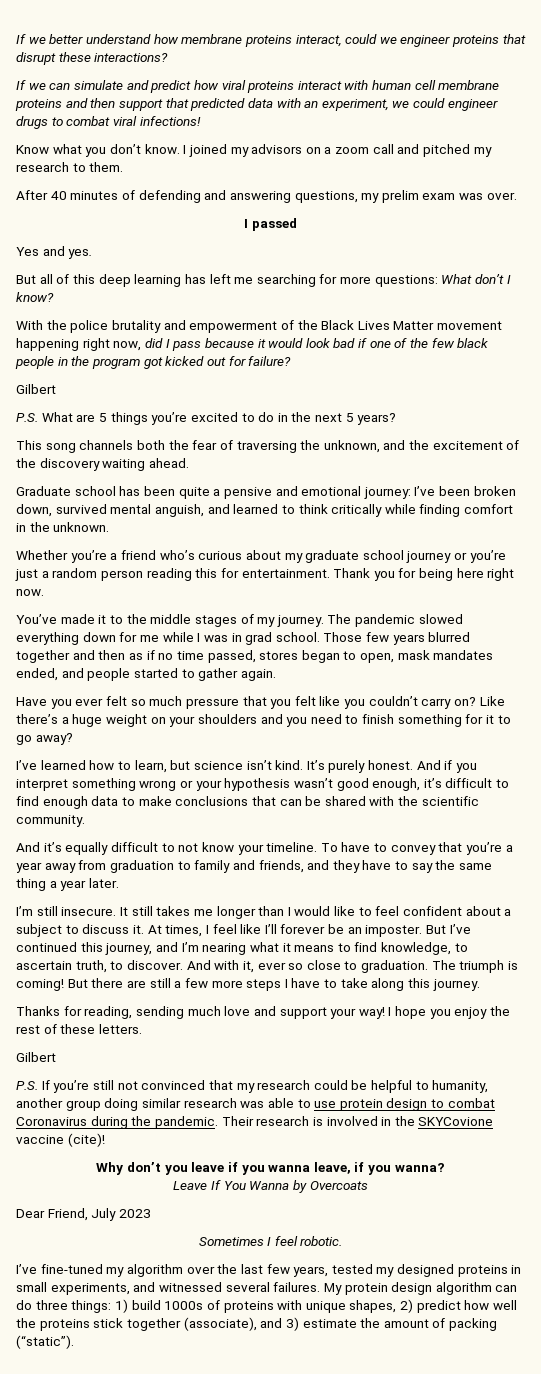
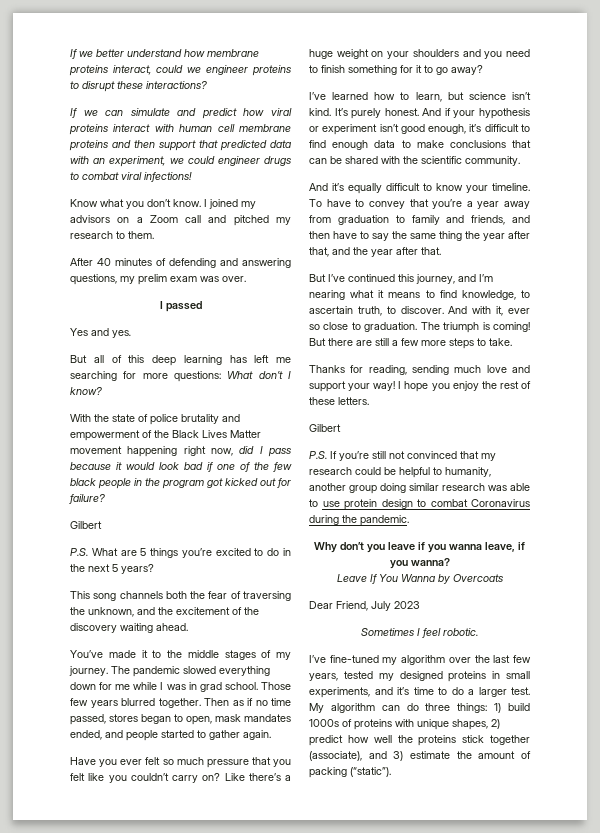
- If we better understand how membrane proteins interact, could we engineer proteins that disrupt these interactions?
+ If we better understand how membrane proteins interact, could we engineer proteins to disrupt these interactions?
- I joined my advisors on a zoom call and pitched my research to them.
+ I joined my advisors on a Zoom call and pitched my research to them.
- With the police brutality and empowerment of the Black Lives Matter movement happening right now, did I pass because it would look bad if one of the few black people in the program got kicked out for failure?
+ With the state of police brutality and empowerment of the Black Lives Matter movement happening right now, did I pass because it would look bad if one of the few black people in the program got kicked out for failure?
- Graduate school has been quite a pensive and emotional journey: I’ve been broken down, survived mental anguish, and learned to think critically while finding comfort in the unknown.
- Whether you’re a friend who’s curious about my graduate school journey or you’re just a random person reading this for entertainment. Thank you for being here right now.
- Those few years blurred together and then as if no time passed, stores began to open, mask mandates ended, and people started to gather again.
+ Those few years blurred together. Then as if no time passed, stores began to open, mask mandates ended, and people started to gather again.
- And if you interpret something wrong or your hypothesis wasn’t good enough, it’s difficult to find enough data to make conclusions that can be shared with the scientific community.
+ And if your hypothesis or experiment isn’t good enough, it’s difficult to find enough data to make conclusions that can be shared with the scientific community.
- And it’s equally difficult to not know your timeline.
+ And it’s equally difficult to know your timeline.
- To have to convey that you’re a year away from graduation to family and friends, and they have to say the same thing a year later.
- I’m still insecure. It still takes me longer than I would like to feel confident about a subject to discuss it. At times, I feel like I’ll forever be an imposter. But I’ve continued this journey, and I’m nearing what it means to find knowledge, to ascertain truth, to discover.
+ To have to convey that you’re a year away from graduation to family and friends, and then have to say the same thing the year after that, and the year after that.
+ But I’ve continued this journey, and I’m nearing what it means to find knowledge, to ascertain truth, to discover.
- But there are still a few more steps I have to take along this journey.
+ But there are still a few more steps to take.
- Their research is involved in the SKYCovione vaccine (cite)!
- I’ve fine-tuned my algorithm over the last few years, tested my designed proteins in small experiments, and witnessed several failures. My protein design algorithm can do three things: 1) build 1000s of proteins with unique shapes, 2) predict how well the proteins stick together (associate), and 3) estimate the amount of packing (“static”).
+ I’ve fine-tuned my algorithm over the last few years, tested my designed proteins in small experiments, and it’s time to do a larger test. My algorithm can do three things: 1) build 1000s of proteins with unique shapes, 2) predict how well the proteins stick together (associate), and 3) estimate the amount of packing (“static”).

